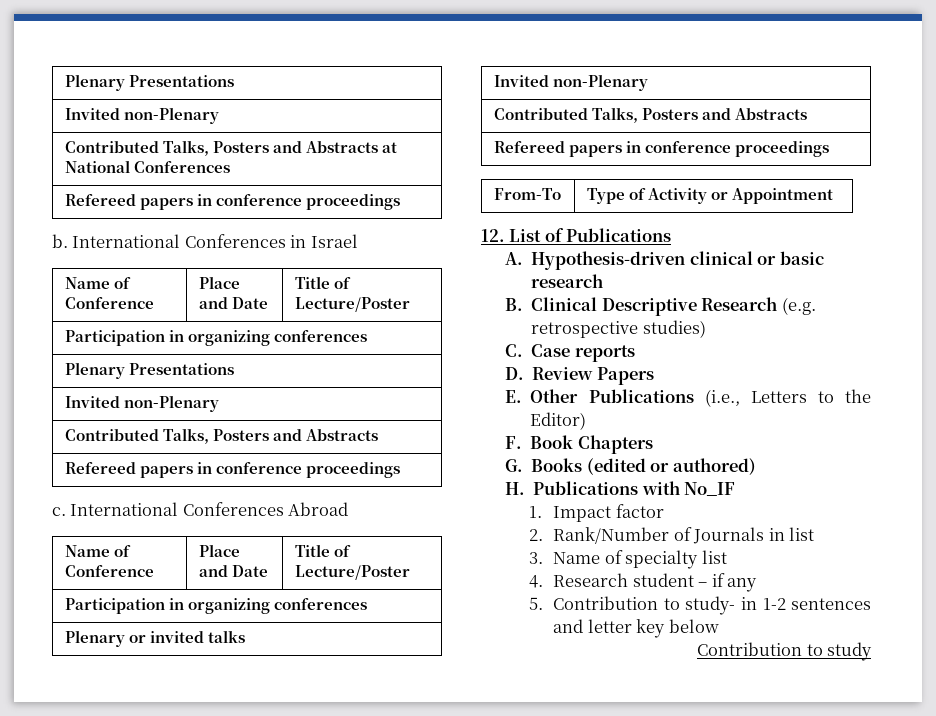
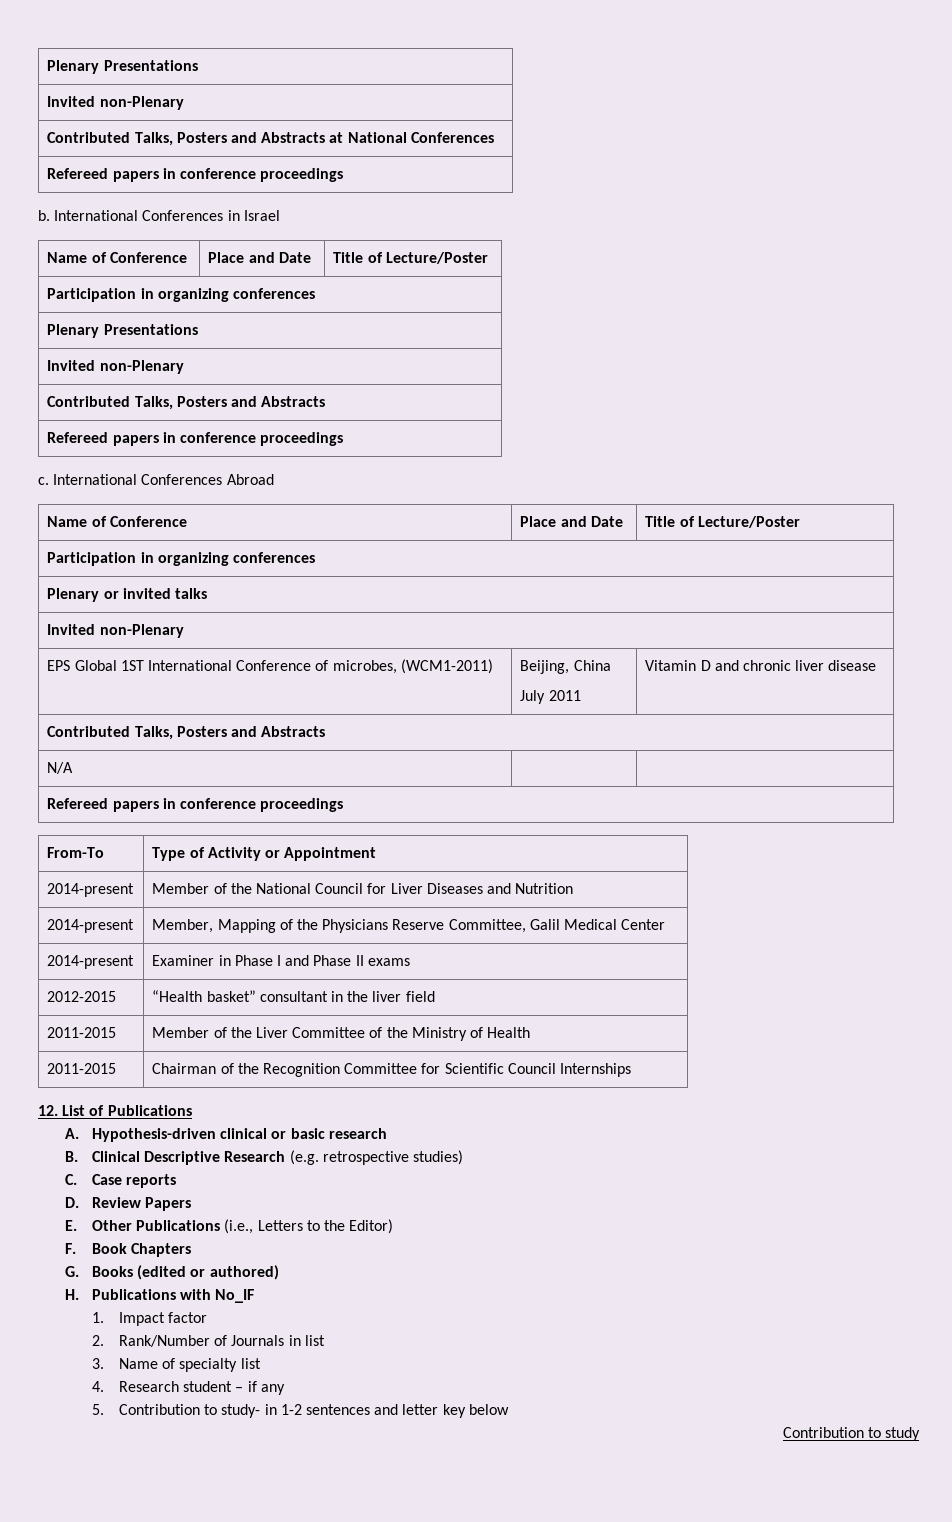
  Plenary or invited talks
  Invited non-Plenary
+ EPS Global 1ST International Conference of microbes, (WCM1-2011) | Beijing, China
+ July 2011 | Vitamin D and chronic liver disease
  Contributed Talks, Posters and Abstracts
+ N/A | |
+ 2014-present | Member of the National Council for Liver Diseases and Nutrition
+ 2014-present | Member, Mapping of the Physicians Reserve Committee, Galil Medical Center
+ 2014-present | Examiner in Phase I and Phase II exams
+ 2012-2015 | “Health basket” consultant in the liver field
+ 2011-2015 | Member of the Liver Committee of the Ministry of Health
+ 2011-2015 | Chairman of the Recognition Committee for Scientific Council Internships

